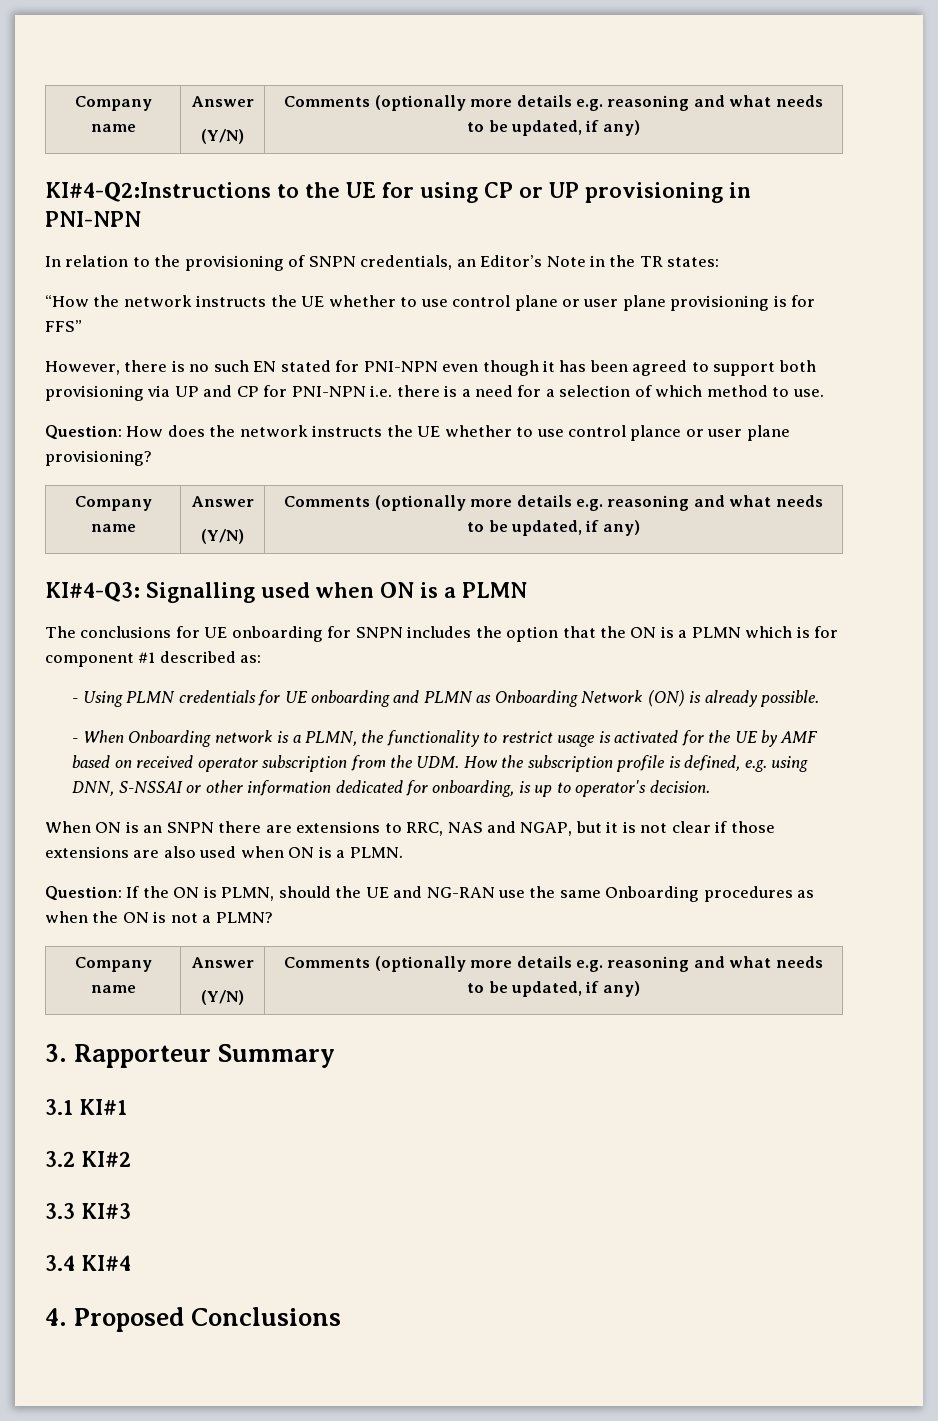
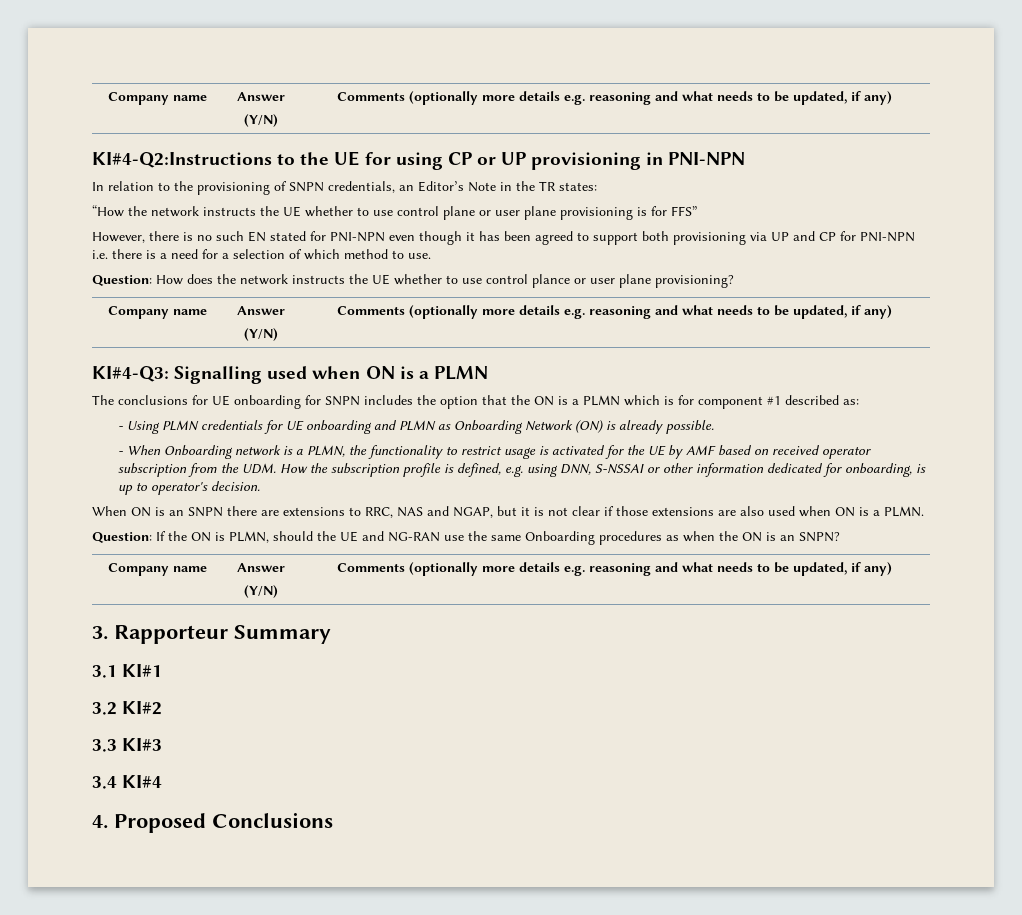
- Question: If the ON is PLMN, should the UE and NG-RAN use the same Onboarding procedures as when the ON is not a PLMN?
+ Question: If the ON is PLMN, should the UE and NG-RAN use the same Onboarding procedures as when the ON is an SNPN?

